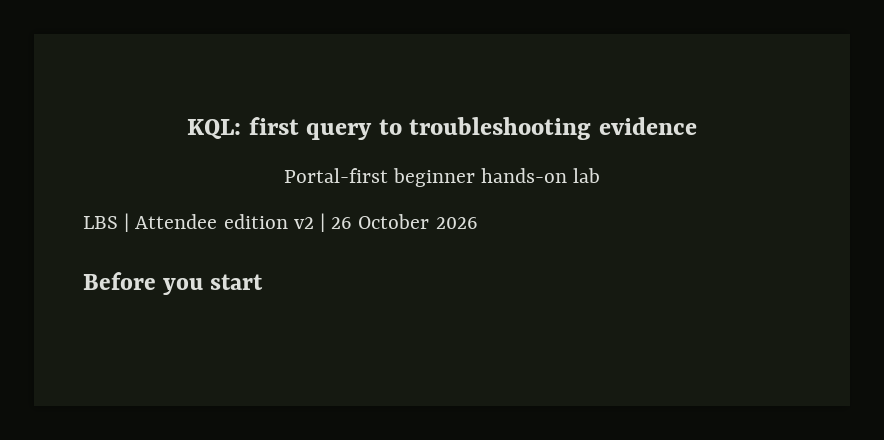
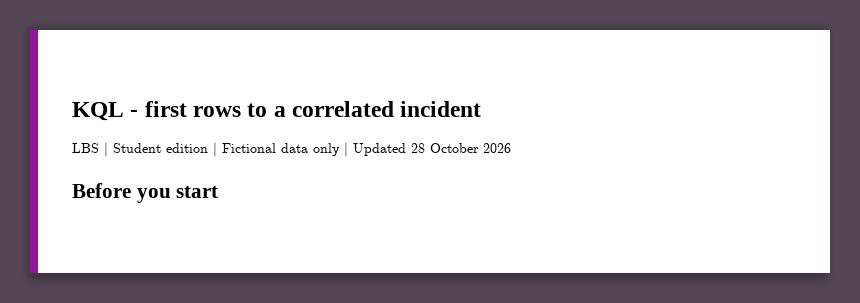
- KQL: first query to troubleshooting evidence
- Portal-first beginner hands-on lab
- LBS | Attendee edition v2 | 26 October 2026
+ KQL - first rows to a correlated incident
+ LBS | Student edition | Fictional data only | Updated 28 October 2026

